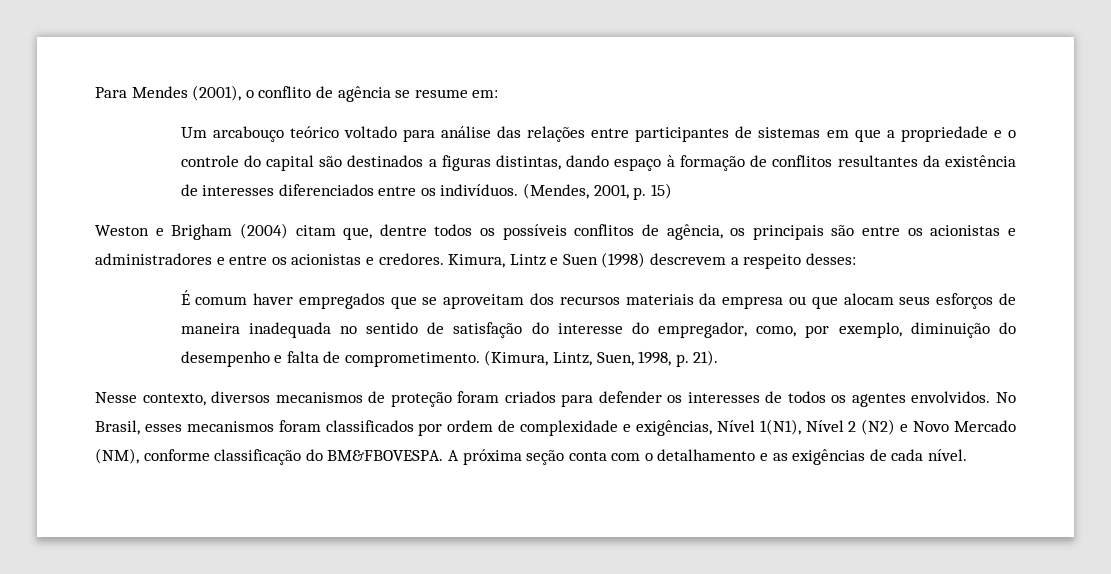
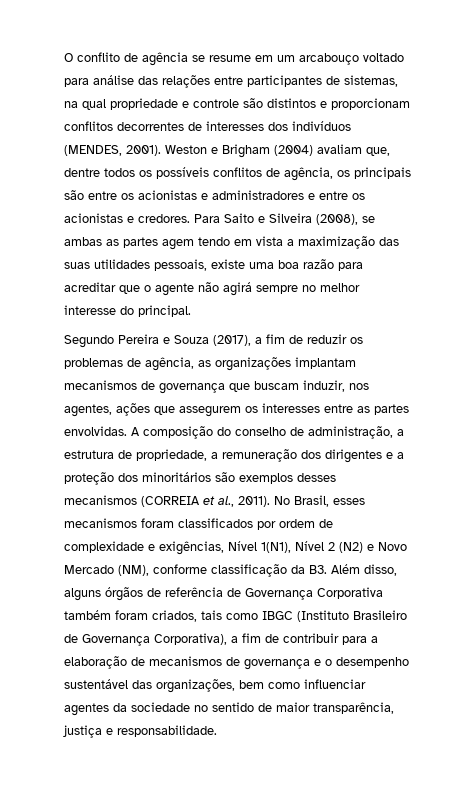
- Para Mendes (2001), o conflito de agência se resume em:
- Um arcabouço teórico voltado para análise das relações entre participantes de sistemas em que a propriedade e o controle do capital são destinados a figuras distintas, dando espaço à formação de conflitos resultantes da existência de interesses diferenciados entre os indivíduos. (Mendes, 2001, p. 15)
- Weston e Brigham (2004) citam que, dentre todos os possíveis conflitos de agência, os principais são entre os acionistas e administradores e entre os acionistas e credores.
+ O conflito de agência se resume em um arcabouço voltado para análise das relações entre participantes de sistemas, na qual propriedade e controle são distintos e proporcionam conflitos decorrentes de interesses dos indivíduos (MENDES, 2001). Weston e Brigham (2004) avaliam que, dentre todos os possíveis conflitos de agência, os principais são entre os acionistas e administradores e entre os acionistas e credores.
- Kimura, Lintz e Suen (1998) descrevem a respeito desses:
- É comum haver empregados que se aproveitam dos recursos materiais da empresa ou que alocam seus esforços de maneira inadequada no sentido de satisfação do interesse do empregador, como, por exemplo, diminuição do desempenho e falta de comprometimento. (Kimura, Lintz, Suen, 1998, p. 21).
- Nesse contexto, diversos mecanismos de proteção foram criados para defender os interesses de todos os agentes envolvidos.
+ Para Saito e Silveira (2008), se ambas as partes agem tendo em vista a maximização das suas utilidades pessoais, existe uma boa razão para acreditar que o agente não agirá sempre no melhor interesse do principal.
+ Segundo Pereira e Souza (2017), a fim de reduzir os problemas de agência, as organizações implantam mecanismos de governança que buscam induzir, nos agentes, ações que assegurem os interesses entre as partes envolvidas. A composição do conselho de administração, a estrutura de propriedade, a remuneração dos dirigentes e a proteção dos minoritários são exemplos desses mecanismos (CORREIA et al., 2011).
- No Brasil, esses mecanismos foram classificados por ordem de complexidade e exigências, Nível 1(N1), Nível 2 (N2) e Novo Mercado (NM), conforme classificação do BM&FBOVESPA. A próxima seção conta com o detalhamento e as exigências de cada nível.
+ No Brasil, esses mecanismos foram classificados por ordem de complexidade e exigências, Nível 1(N1), Nível 2 (N2) e Novo Mercado (NM), conforme classificação da B3. Além disso, alguns órgãos de referência de Governança Corporativa também foram criados, tais como IBGC (Instituto Brasileiro de Governança Corporativa), a fim de contribuir para a elaboração de mecanismos de governança e o desempenho sustentável das organizações, bem como influenciar agentes da sociedade no sentido de maior transparência, justiça e responsabilidade.

